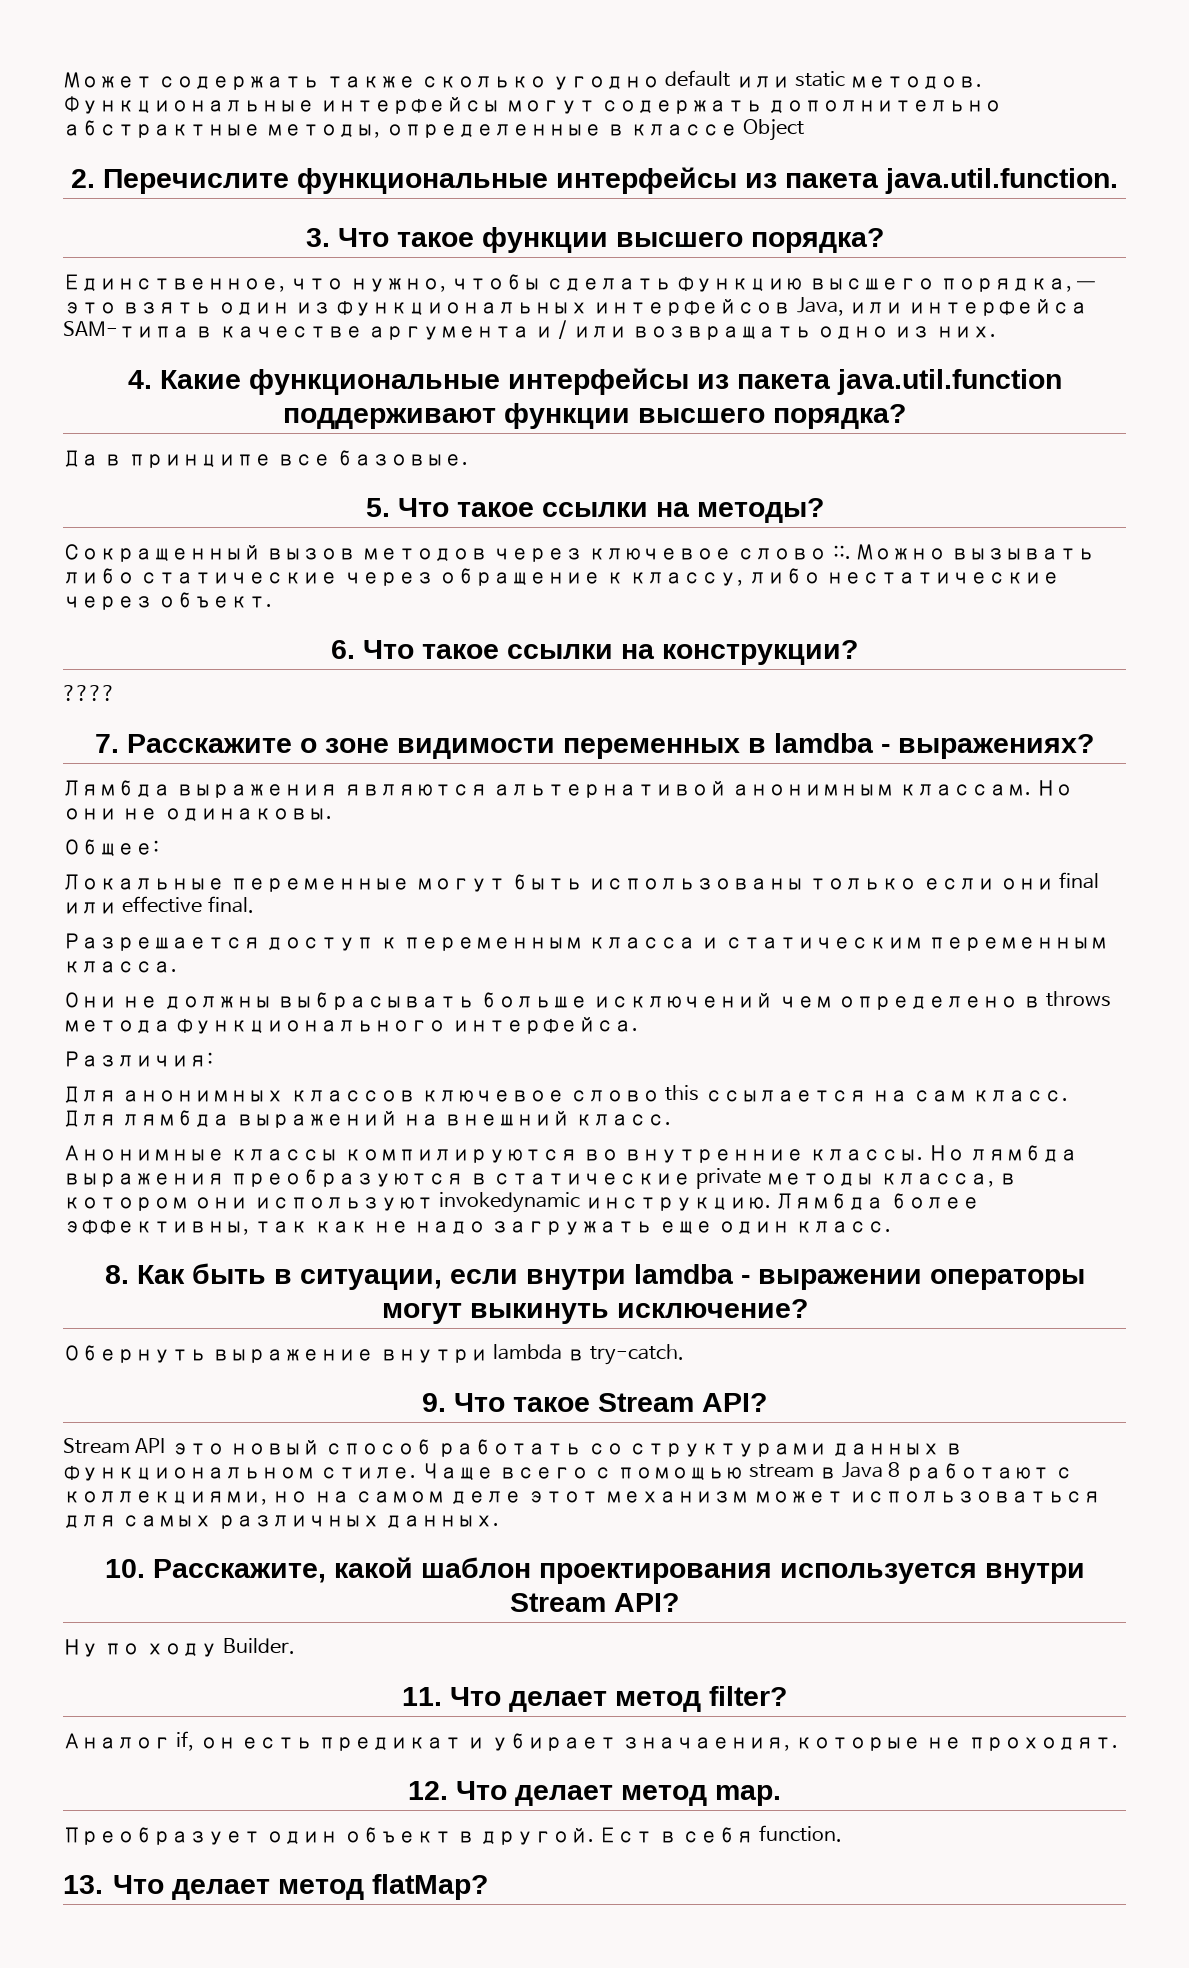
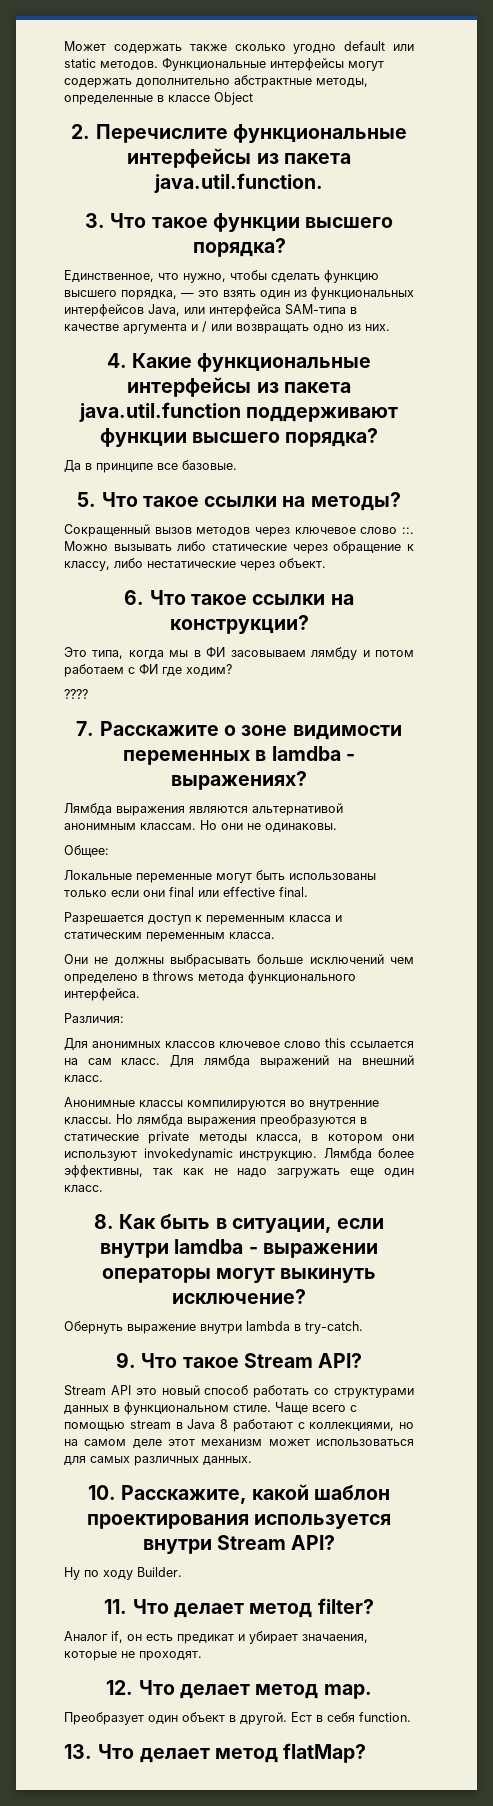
+ Это типа, когда мы в ФИ засовываем лямбду и потом работаем с ФИ где ходим?

